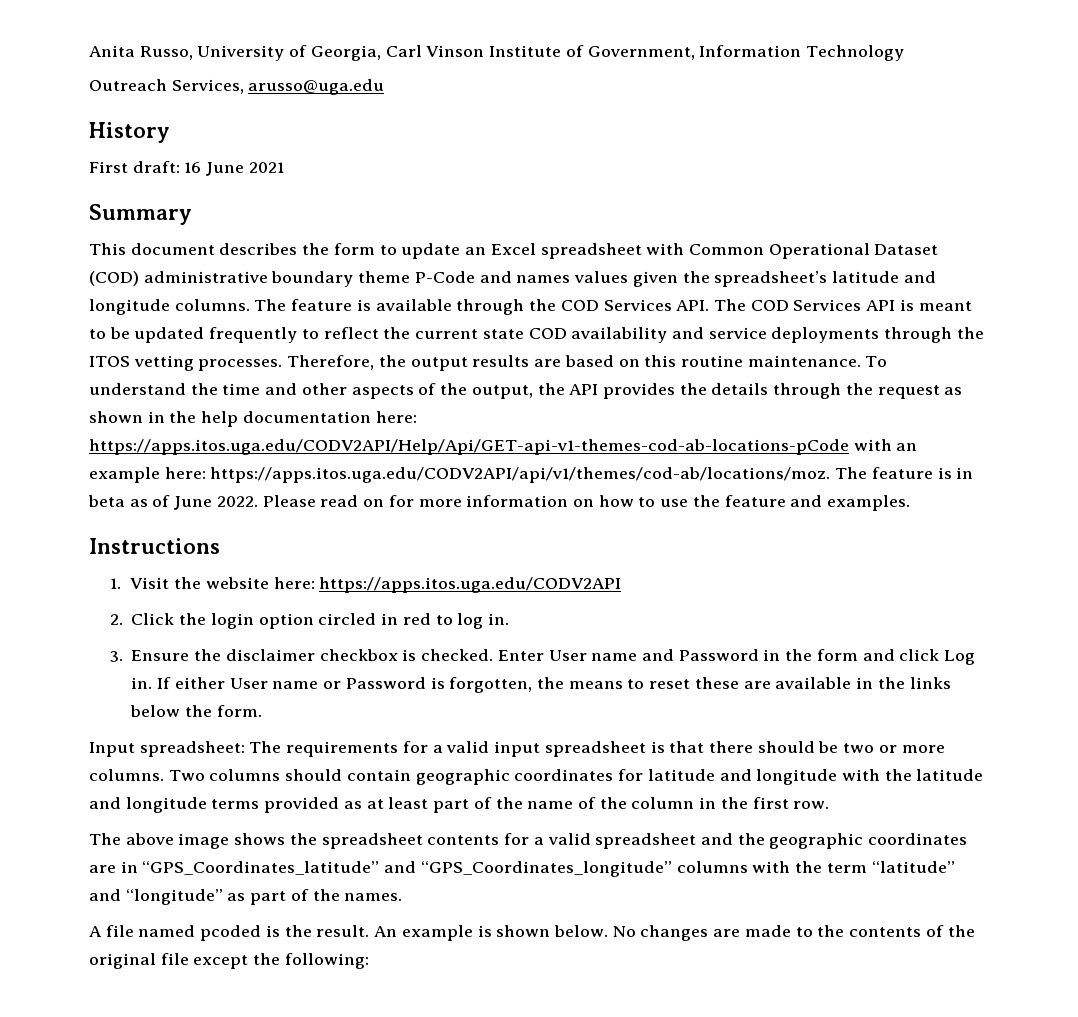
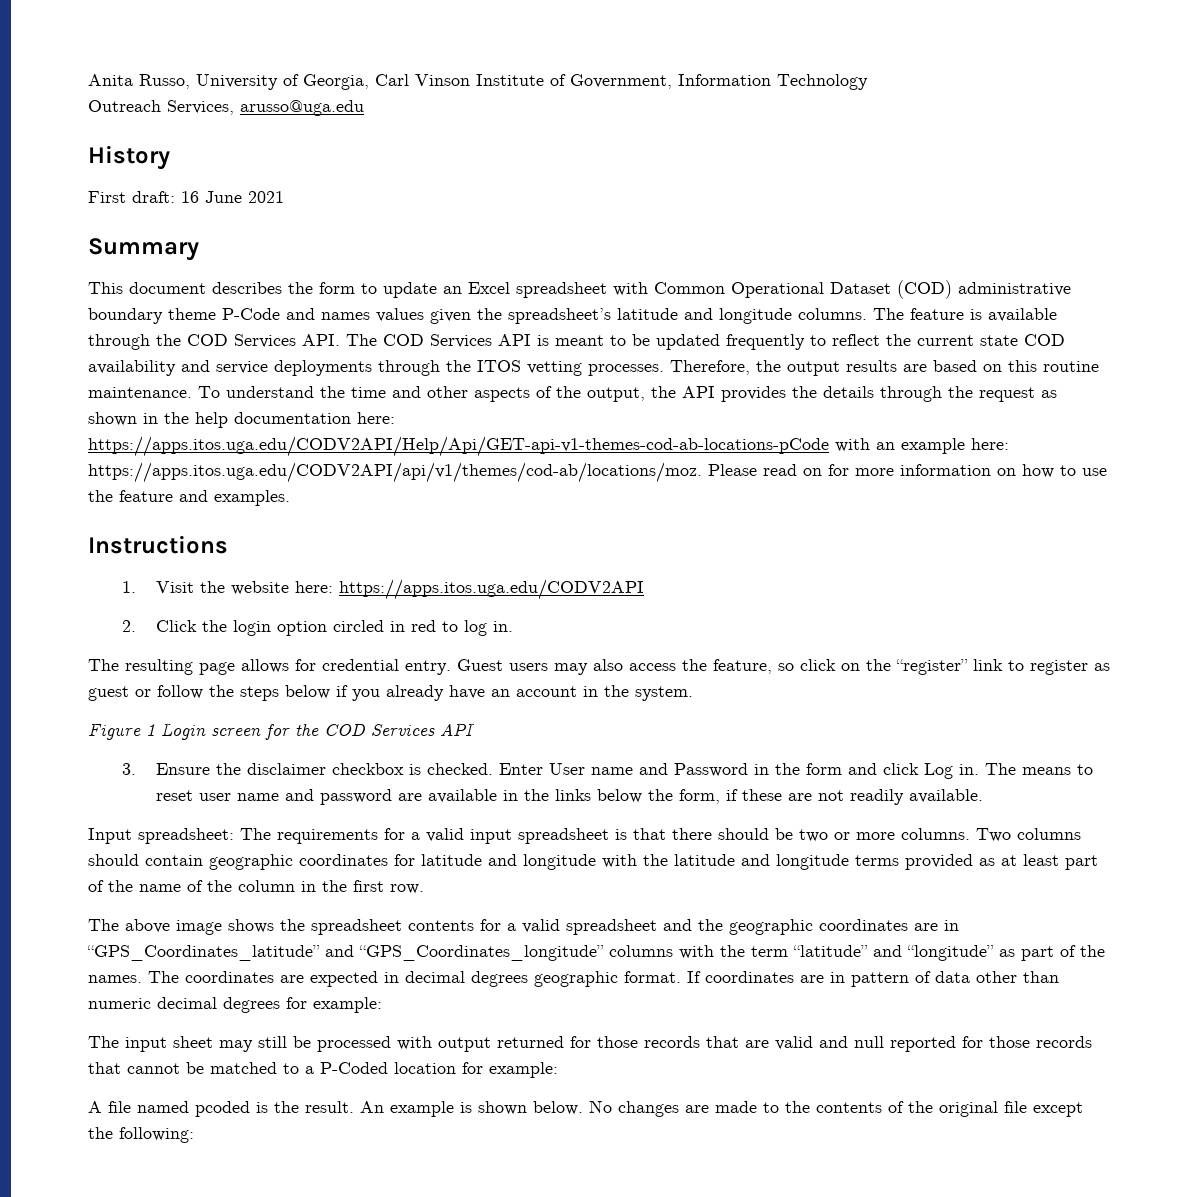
- To understand the time and other aspects of the output, the API provides the details through the request as shown in the help documentation here: https://apps.itos.uga.edu/CODV2API/Help/Api/GET-api-v1-themes-cod-ab-locations-pCode with an example here: https://apps.itos.uga.edu/CODV2API/api/v1/themes/cod-ab/locations/moz. The feature is in beta as of June 2022. Please read on for more information on how to use the feature and examples.
+ To understand the time and other aspects of the output, the API provides the details through the request as shown in the help documentation here: https://apps.itos.uga.edu/CODV2API/Help/Api/GET-api-v1-themes-cod-ab-locations-pCode with an example here: https://apps.itos.uga.edu/CODV2API/api/v1/themes/cod-ab/locations/moz. Please read on for more information on how to use the feature and examples.
+ The resulting page allows for credential entry. Guest users may also access the feature, so click on the “register” link to register as guest or follow the steps below if you already have an account in the system.
+ Figure 1 Login screen for the COD Services API
- If either User name or Password is forgotten, the means to reset these are available in the links below the form.
+ The means to reset user name and password are available in the links below the form, if these are not readily available.
+ The coordinates are expected in decimal degrees geographic format. If coordinates are in pattern of data other than numeric decimal degrees for example:
+ The input sheet may still be processed with output returned for those records that are valid and null reported for those records that cannot be matched to a P-Coded location for example:

